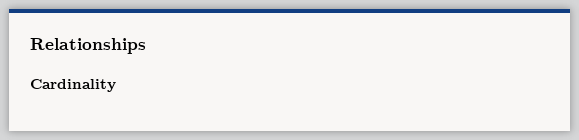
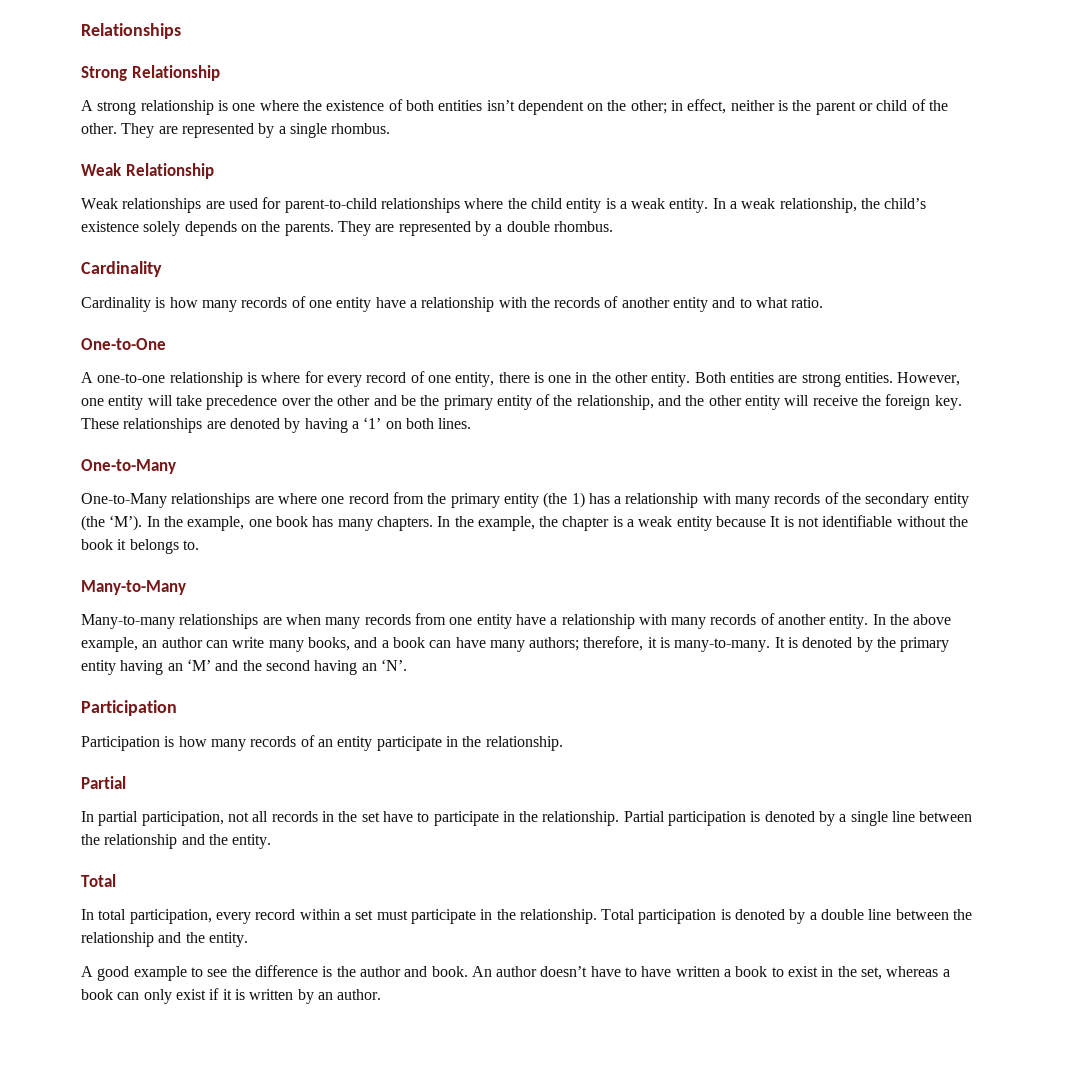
+ Strong Relationship
+ A strong relationship is one where the existence of both entities isn’t dependent on the other; in effect, neither is the parent or child of the other. They are represented by a single rhombus.
+ Weak Relationship
+ Weak relationships are used for parent-to-child relationships where the child entity is a weak entity. In a weak relationship, the child’s existence solely depends on the parents. They are represented by a double rhombus.
  Cardinality
+ Cardinality is how many records of one entity have a relationship with the records of another entity and to what ratio.
+ One-to-One
+ A one-to-one relationship is where for every record of one entity, there is one in the other entity. Both entities are strong entities. However, one entity will take precedence over the other and be the primary entity of the relationship, and the other entity will receive the foreign key. These relationships are denoted by having a ‘1’ on both lines.
+ One-to-Many
+ One-to-Many relationships are where one record from the primary entity (the 1) has a relationship with many records of the secondary entity (the ‘M’). In the example, one book has many chapters. In the example, the chapter is a weak entity because It is not identifiable without the book it belongs to.
+ Many-to-Many
+ Many-to-many relationships are when many records from one entity have a relationship with many records of another entity. In the above example, an author can write many books, and a book can have many authors; therefore, it is many-to-many. It is denoted by the primary entity having an ‘M’ and the second having an ‘N’.
+ Participation
+ Participation is how many records of an entity participate in the relationship.
+ Partial
+ In partial participation, not all records in the set have to participate in the relationship. Partial participation is denoted by a single line between the relationship and the entity.
+ Total
+ In total participation, every record within a set must participate in the relationship. Total participation is denoted by a double line between the relationship and the entity.
+ A good example to see the difference is the author and book. An author doesn’t have to have written a book to exist in the set, whereas a book can only exist if it is written by an author.

